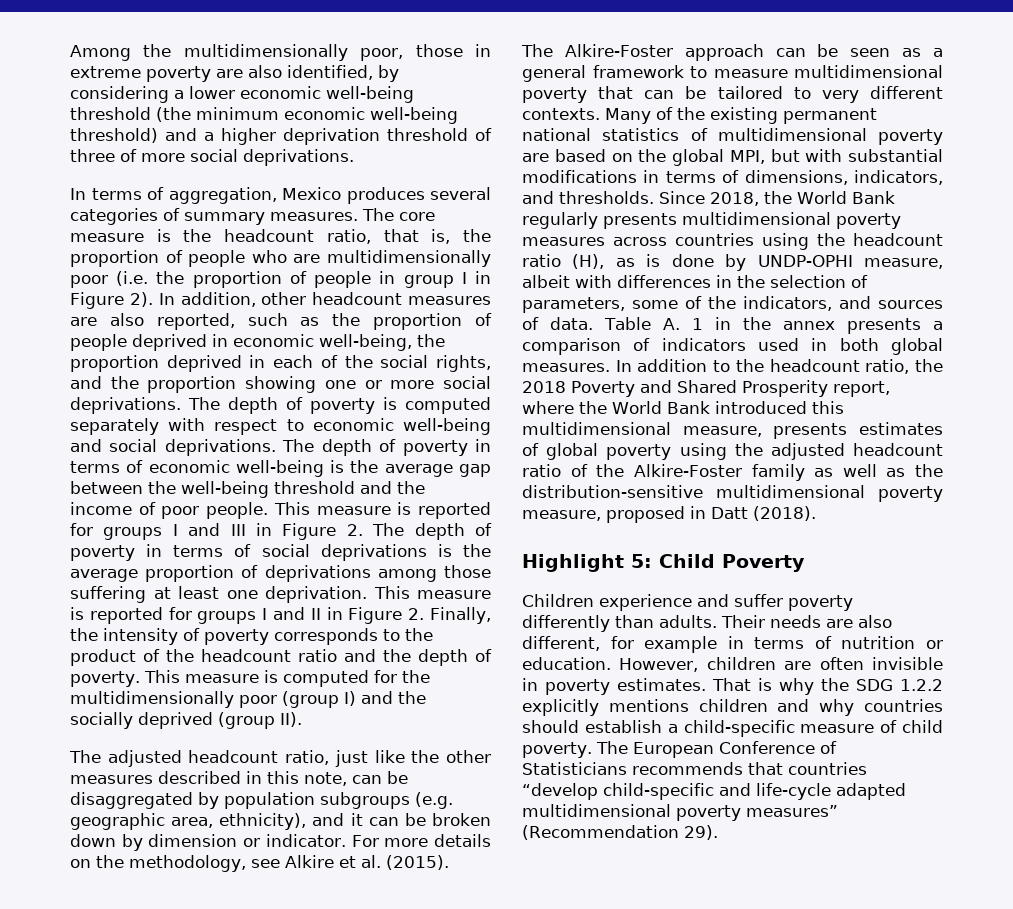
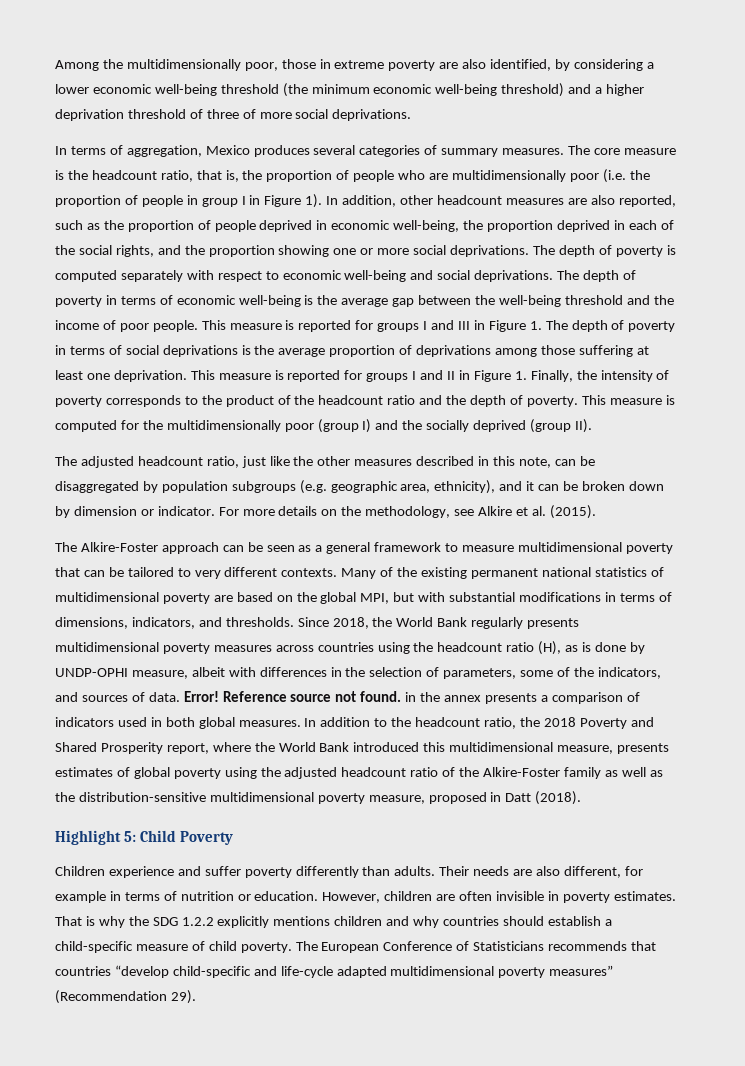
- The core measure is the headcount ratio, that is, the proportion of people who are multidimensionally poor (i.e. the proportion of people in group I in Figure 2).
+ The core measure is the headcount ratio, that is, the proportion of people who are multidimensionally poor (i.e. the proportion of people in group I in Figure 1).
- This measure is reported for groups I and III in Figure 2. The depth of poverty in terms of social deprivations is the average proportion of deprivations among those suffering at least one deprivation.
+ This measure is reported for groups I and III in Figure 1. The depth of poverty in terms of social deprivations is the average proportion of deprivations among those suffering at least one deprivation.
- This measure is reported for groups I and II in Figure 2. Finally, the intensity of poverty corresponds to the product of the headcount ratio and the depth of poverty.
+ This measure is reported for groups I and II in Figure 1. Finally, the intensity of poverty corresponds to the product of the headcount ratio and the depth of poverty.
- Table A. 1 in the annex presents a comparison of indicators used in both global measures.
+ Error! Reference source not found. in the annex presents a comparison of indicators used in both global measures.

